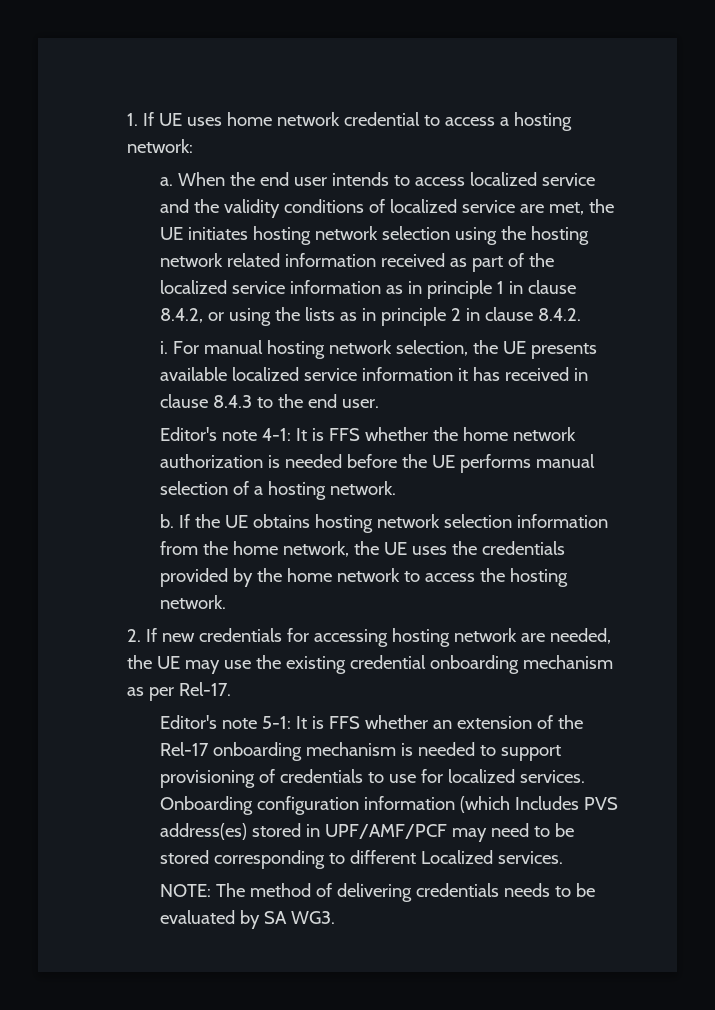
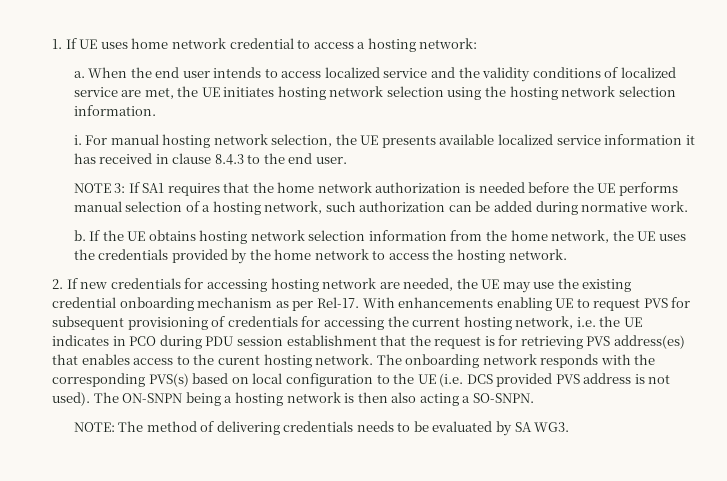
- When the end user intends to access localized service and the validity conditions of localized service are met, the UE initiates hosting network selection using the hosting network related information received as part of the localized service information as in principle 1 in clause 8.4.2, or using the lists as in principle 2 in clause 8.4.2.
+ When the end user intends to access localized service and the validity conditions of localized service are met, the UE initiates hosting network selection using the hosting network selection information.
- Editor's note 4-1: It is FFS whether the home network authorization is needed before the UE performs manual selection of a hosting network.
+ NOTE 3: If SA1 requires that the home network authorization is needed before the UE performs manual selection of a hosting network, such authorization can be added during normative work.
- 2. If new credentials for accessing hosting network are needed, the UE may use the existing credential onboarding mechanism as per Rel-17.
- Editor's note 5-1: It is FFS whether an extension of the Rel-17 onboarding mechanism is needed to support provisioning of credentials to use for localized services. Onboarding configuration information (which Includes PVS address(es) stored in UPF/AMF/PCF may need to be stored corresponding to different Localized services.
+ 2. If new credentials for accessing hosting network are needed, the UE may use the existing credential onboarding mechanism as per Rel-17. With enhancements enabling UE to request PVS for subsequent provisioning of credentials for accessing the current hosting network, i.e. the UE indicates in PCO during PDU session establishment that the request is for retrieving PVS address(es) that enables access to the curent hosting network. The onboarding network responds with the corresponding PVS(s) based on local configuration to the UE (i.e. DCS provided PVS address is not used). The ON-SNPN being a hosting network is then also acting a SO-SNPN.

